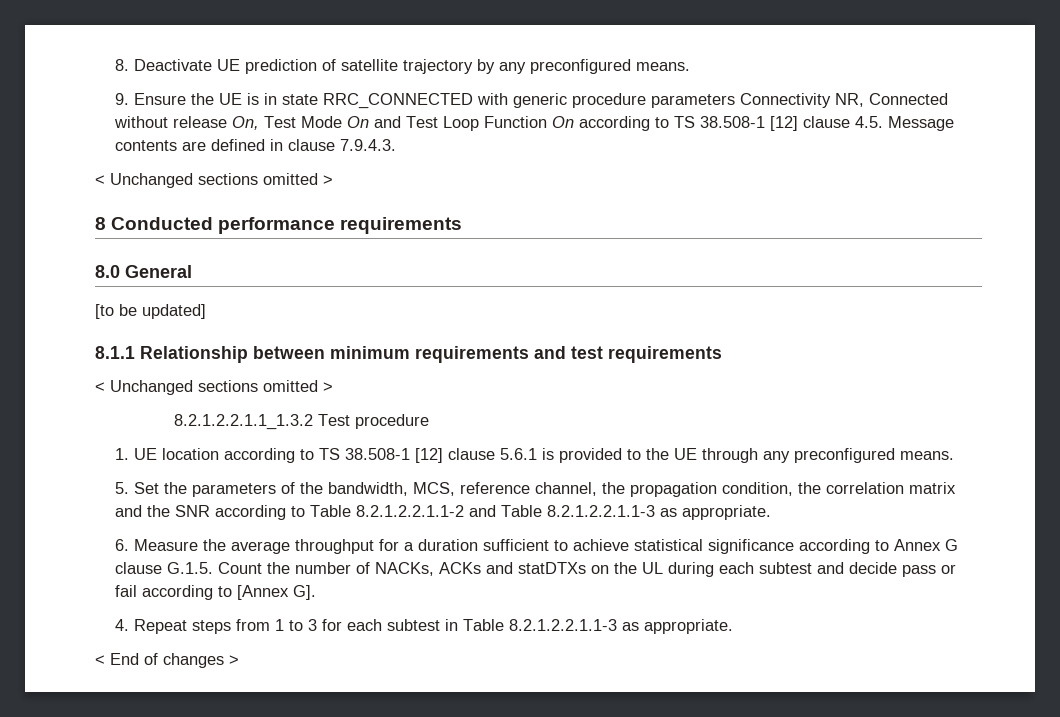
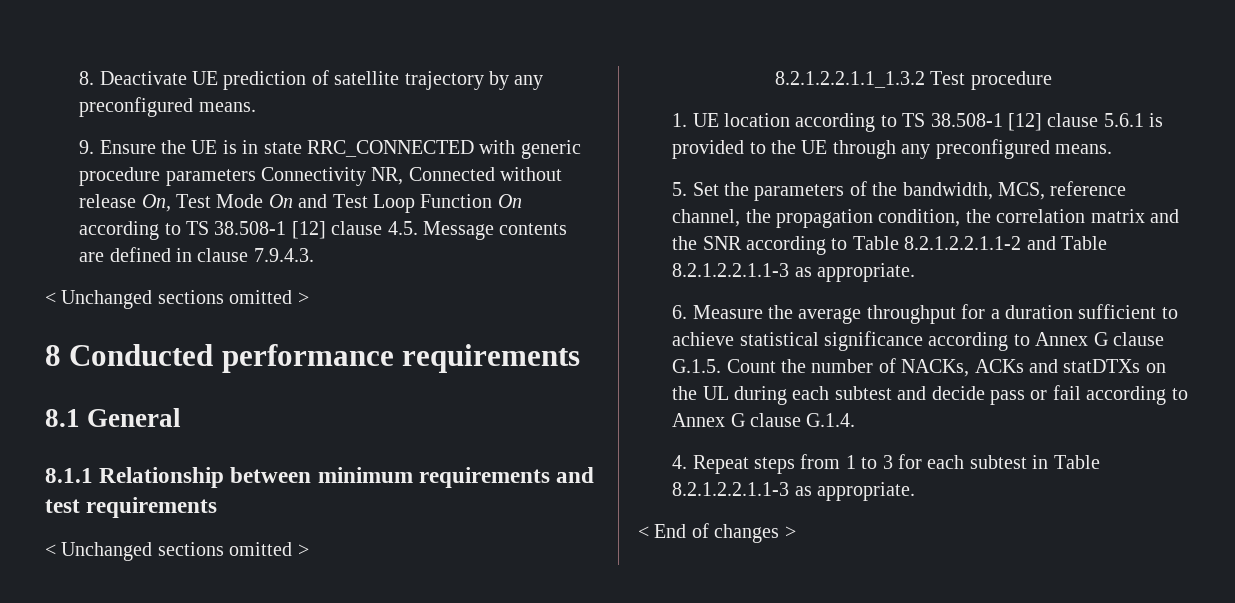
- 8.0 General
+ 8.1 General
- [to be updated]
- 6. Measure the average throughput for a duration sufficient to achieve statistical significance according to Annex G clause G.1.5. Count the number of NACKs, ACKs and statDTXs on the UL during each subtest and decide pass or fail according to [Annex G].
+ 6. Measure the average throughput for a duration sufficient to achieve statistical significance according to Annex G clause G.1.5. Count the number of NACKs, ACKs and statDTXs on the UL during each subtest and decide pass or fail according to Annex G clause G.1.4.

